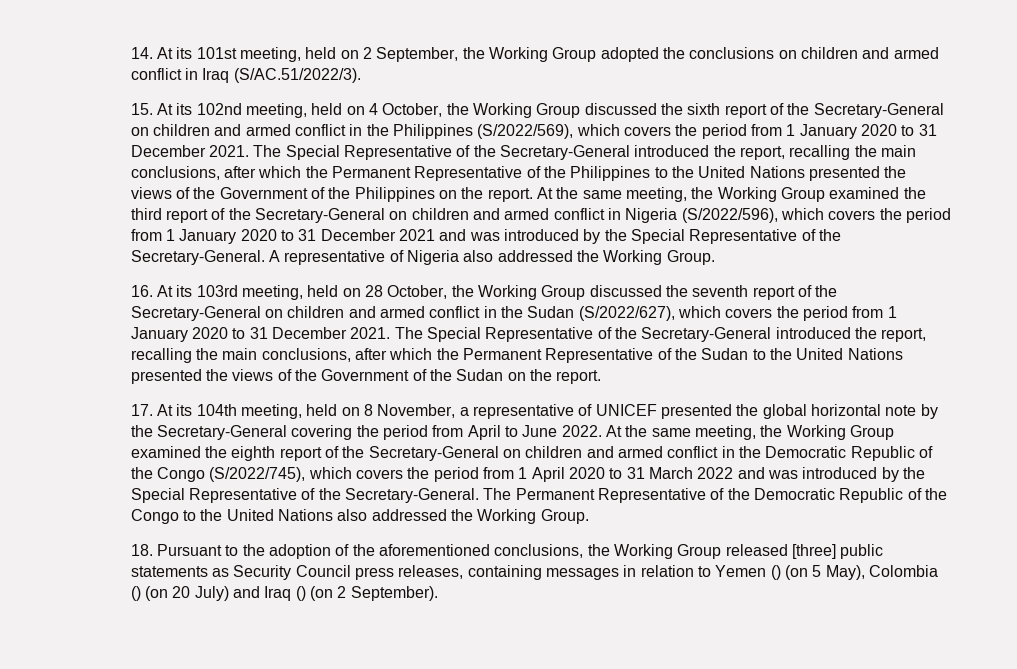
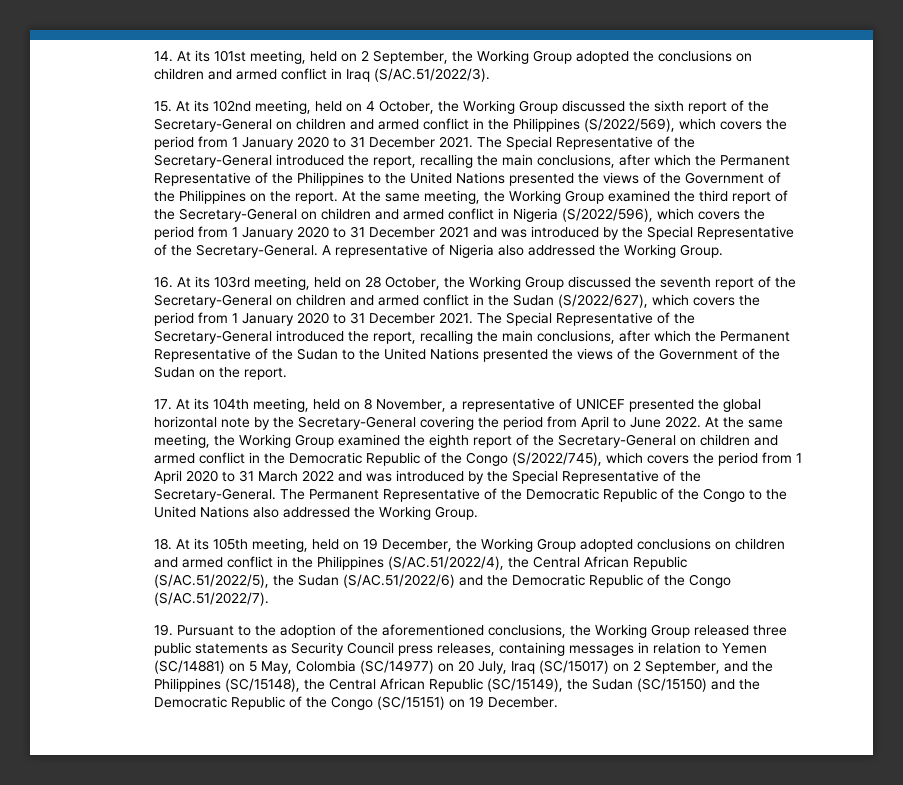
- 18. Pursuant to the adoption of the aforementioned conclusions, the Working Group released [three] public statements as Security Council press releases, containing messages in relation to Yemen () (on 5 May), Colombia () (on 20 July) and Iraq () (on 2 September).
+ 18. At its 105th meeting, held on 19 December, the Working Group adopted conclusions on children and armed conflict in the Philippines (S/AC.51/2022/4), the Central African Republic (S/AC.51/2022/5), the Sudan (S/AC.51/2022/6) and the Democratic Republic of the Congo (S/AC.51/2022/7).
+ 19. Pursuant to the adoption of the aforementioned conclusions, the Working Group released three public statements as Security Council press releases, containing messages in relation to Yemen (SC/14881) on 5 May, Colombia (SC/14977) on 20 July, Iraq (SC/15017) on 2 September, and the Philippines (SC/15148), the Central African Republic (SC/15149), the Sudan (SC/15150) and the Democratic Republic of the Congo (SC/15151) on 19 December.

